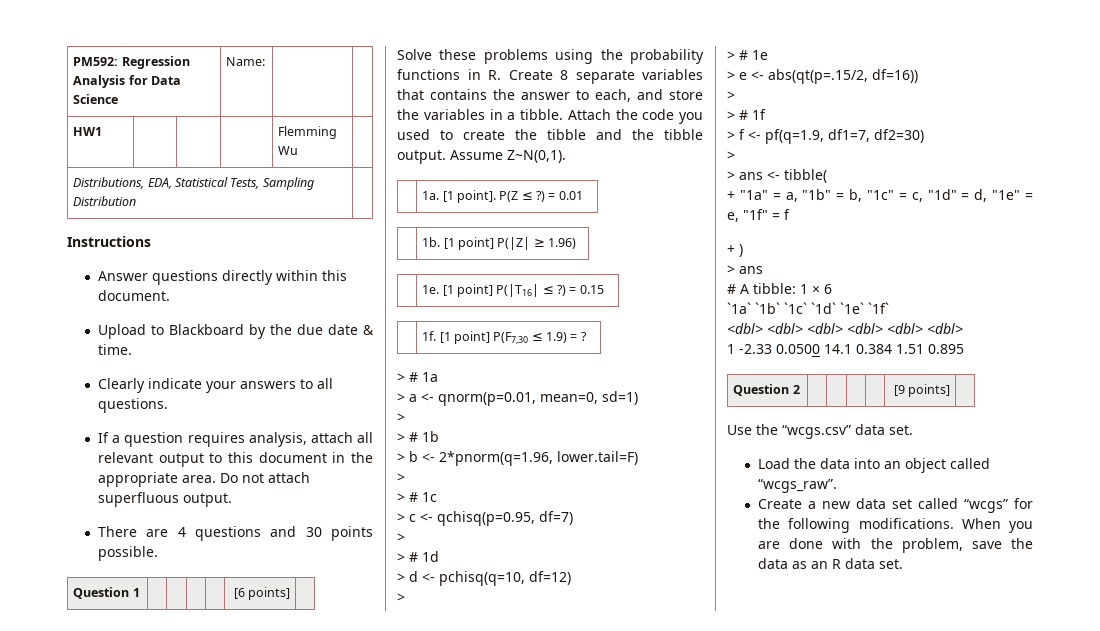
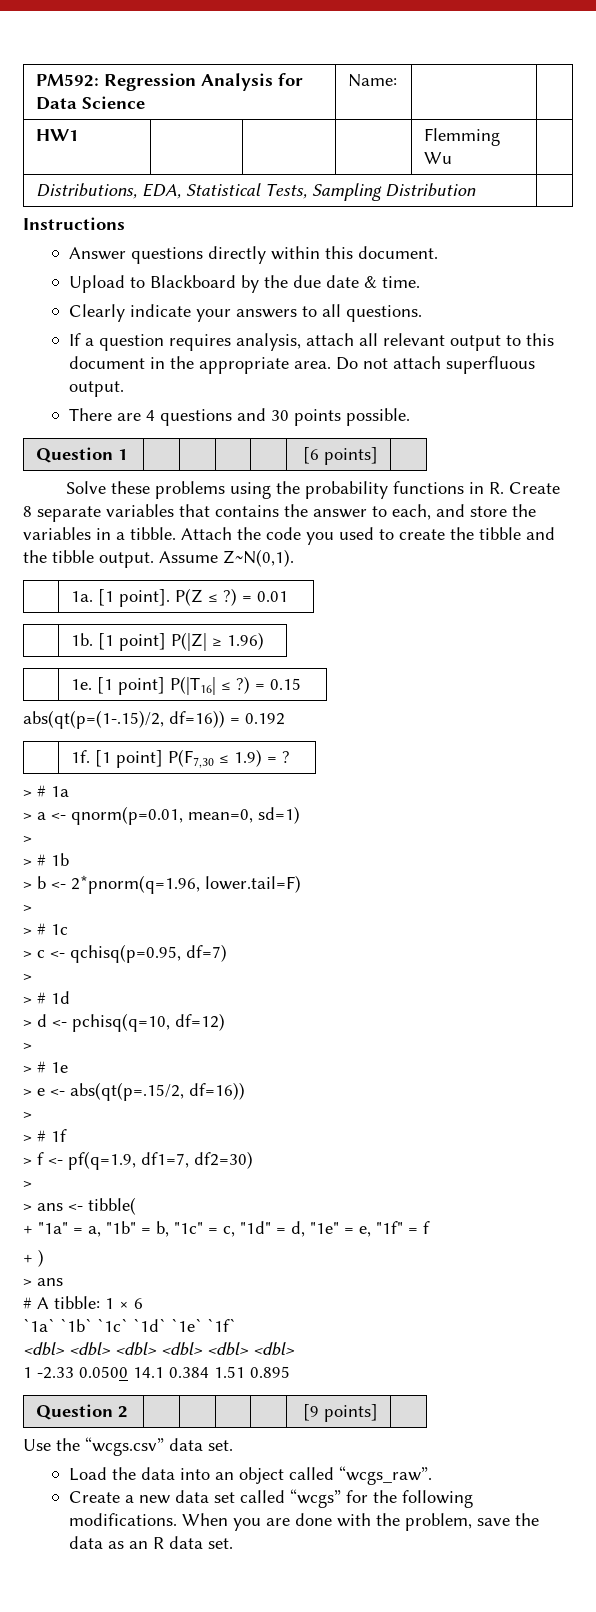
+ abs(qt(p=(1-.15)/2, df=16)) = 0.192

